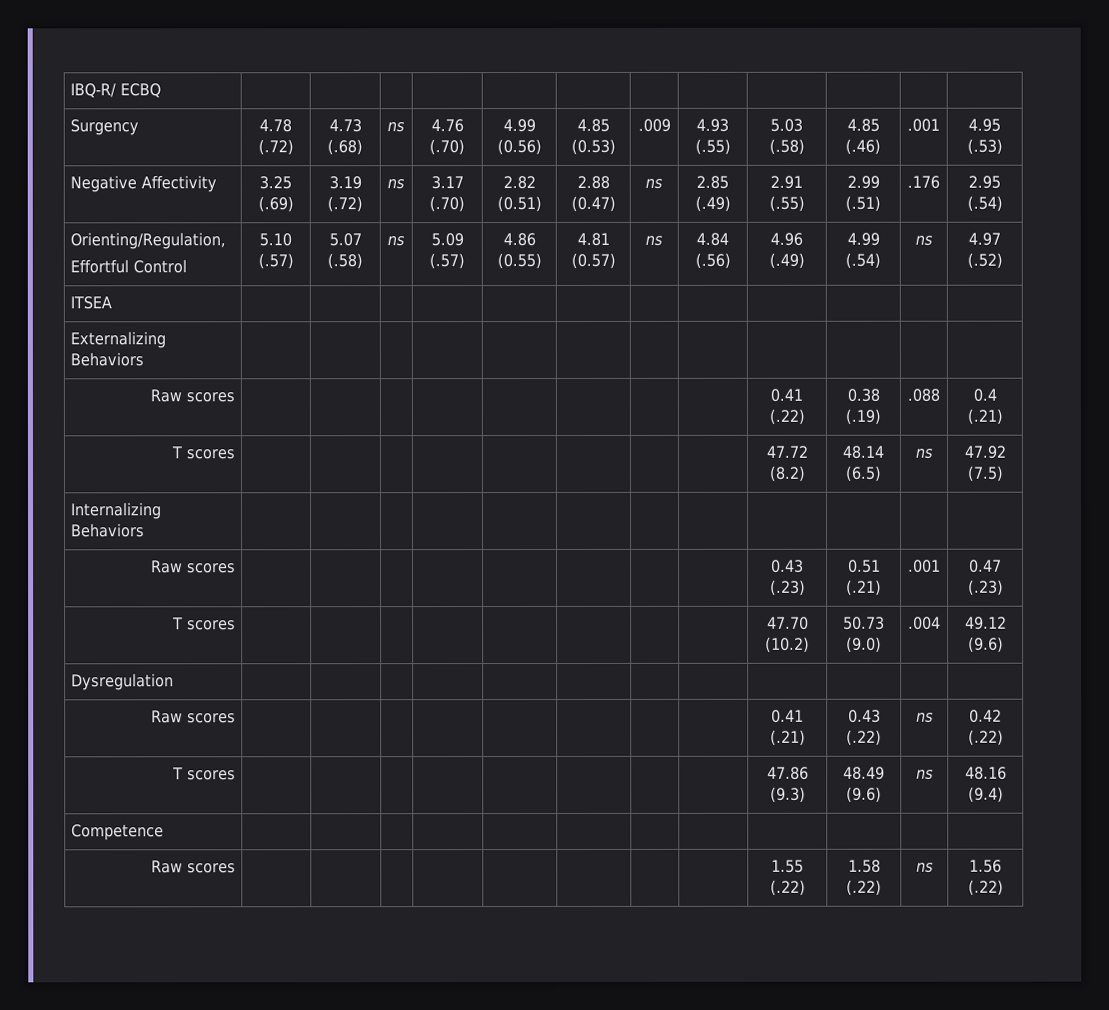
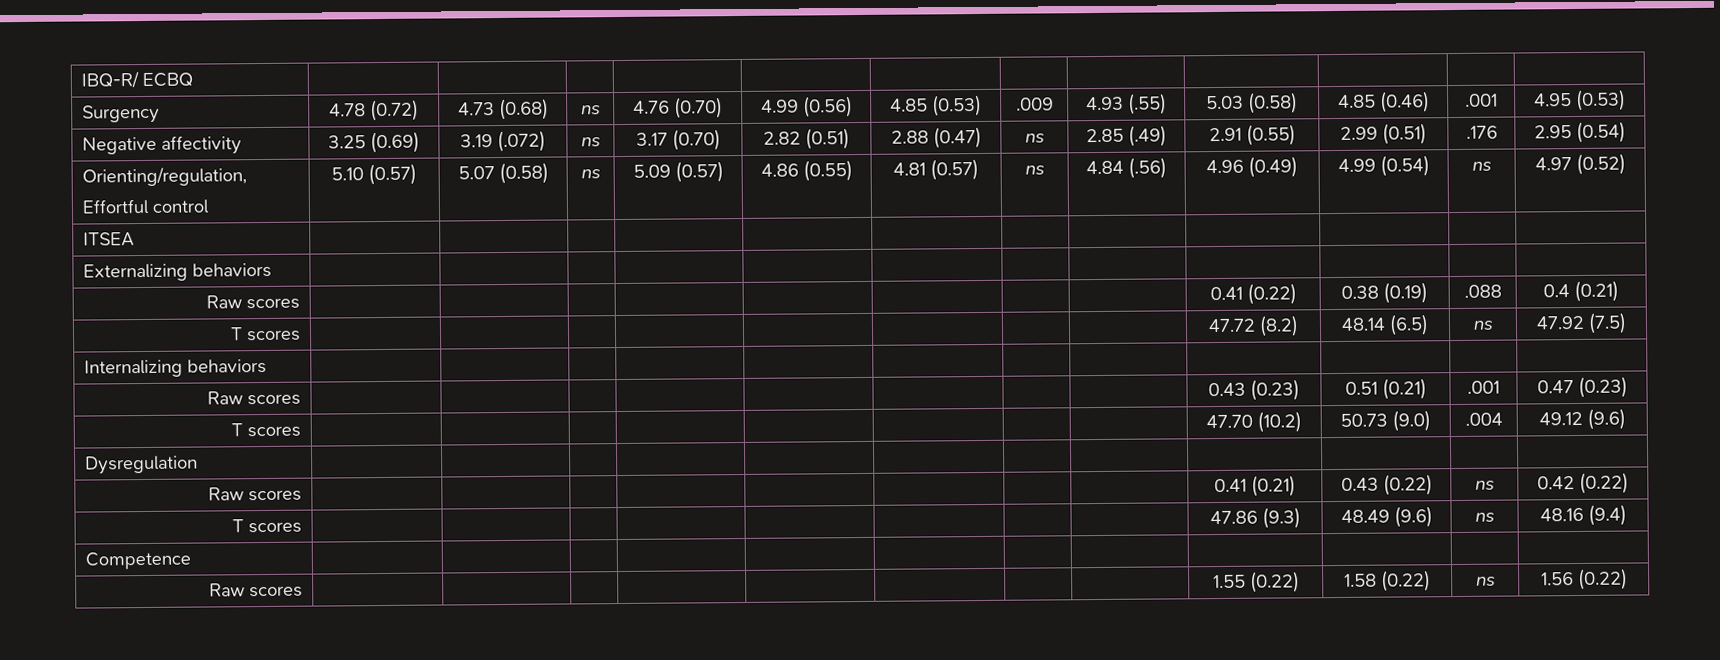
- Surgency | 4.78 (.72) | 4.73 (.68) | ns | 4.76 (.70) | 4.99 (0.56) | 4.85 (0.53) | .009 | 4.93 (.55) | 5.03 (.58) | 4.85 (.46) | .001 | 4.95 (.53)
+ Surgency | 4.78 (0.72) | 4.73 (0.68) | ns | 4.76 (0.70) | 4.99 (0.56) | 4.85 (0.53) | .009 | 4.93 (.55) | 5.03 (0.58) | 4.85 (0.46) | .001 | 4.95 (0.53)
- Negative Affectivity | 3.25 (.69) | 3.19 (.72) | ns | 3.17 (.70) | 2.82 (0.51) | 2.88 (0.47) | ns | 2.85 (.49) | 2.91 (.55) | 2.99 (.51) | .176 | 2.95 (.54)
- Orienting/Regulation,
- Effortful Control | 5.10 (.57) | 5.07 (.58) | ns | 5.09 (.57) | 4.86 (0.55) | 4.81 (0.57) | ns | 4.84 (.56) | 4.96 (.49) | 4.99 (.54) | ns | 4.97 (.52)
+ Negative affectivity | 3.25 (0.69) | 3.19 (.072) | ns | 3.17 (0.70) | 2.82 (0.51) | 2.88 (0.47) | ns | 2.85 (.49) | 2.91 (0.55) | 2.99 (0.51) | .176 | 2.95 (0.54)
+ Orienting/regulation,
+ Effortful control | 5.10 (0.57) | 5.07 (0.58) | ns | 5.09 (0.57) | 4.86 (0.55) | 4.81 (0.57) | ns | 4.84 (.56) | 4.96 (0.49) | 4.99 (0.54) | ns | 4.97 (0.52)
- Externalizing Behaviors | | | | | | | | | | | |
- Raw scores | | | | | | | | | 0.41 (.22) | 0.38 (.19) | .088 | 0.4 (.21)
+ Externalizing behaviors | | | | | | | | | | | |
+ Raw scores | | | | | | | | | 0.41 (0.22) | 0.38 (0.19) | .088 | 0.4 (0.21)
- Internalizing Behaviors | | | | | | | | | | | |
+ Internalizing behaviors | | | | | | | | | | | |
- Raw scores | | | | | | | | | 0.43 (.23) | 0.51 (.21) | .001 | 0.47 (.23)
+ Raw scores | | | | | | | | | 0.43 (0.23) | 0.51 (0.21) | .001 | 0.47 (0.23)
- Raw scores | | | | | | | | | 0.41 (.21) | 0.43 (.22) | ns | 0.42 (.22)
+ Raw scores | | | | | | | | | 0.41 (0.21) | 0.43 (0.22) | ns | 0.42 (0.22)
- Raw scores | | | | | | | | | 1.55 (.22) | 1.58 (.22) | ns | 1.56 (.22)
+ Raw scores | | | | | | | | | 1.55 (0.22) | 1.58 (0.22) | ns | 1.56 (0.22)

